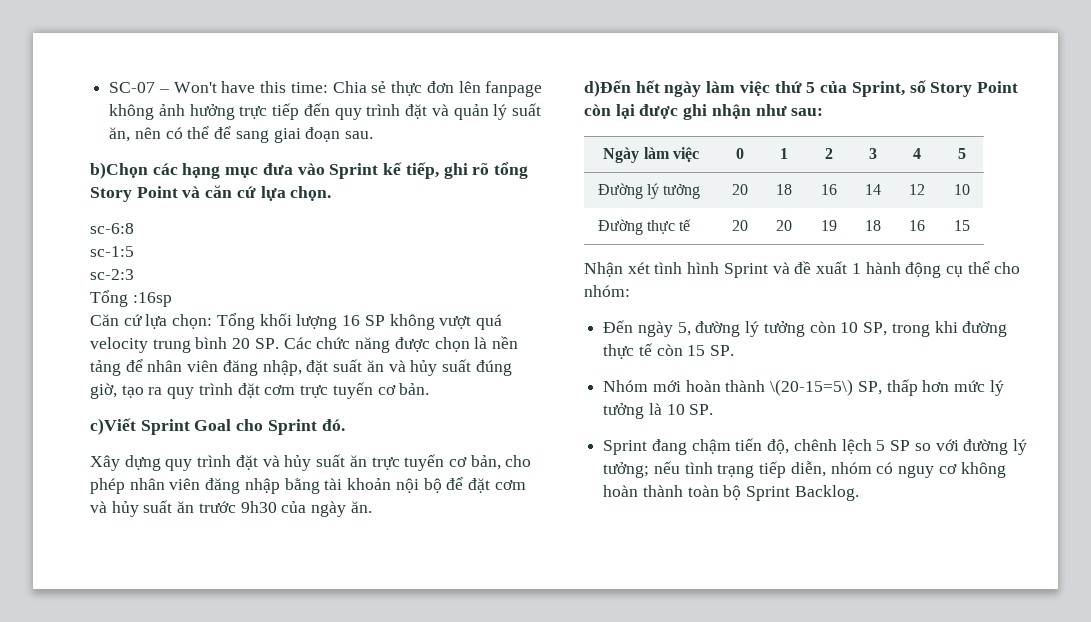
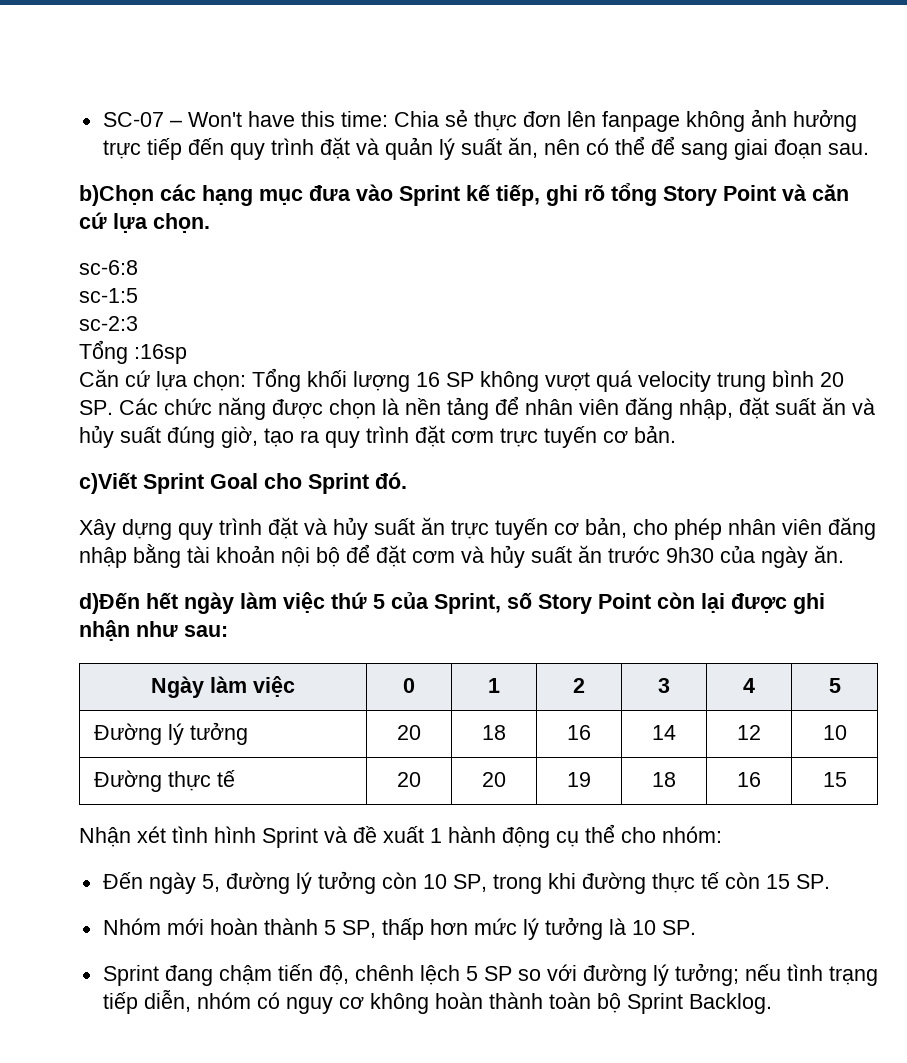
- Nhóm mới hoàn thành \(20-15=5\) SP, thấp hơn mức lý tưởng là 10 SP.
+ Nhóm mới hoàn thành 5 SP, thấp hơn mức lý tưởng là 10 SP.

